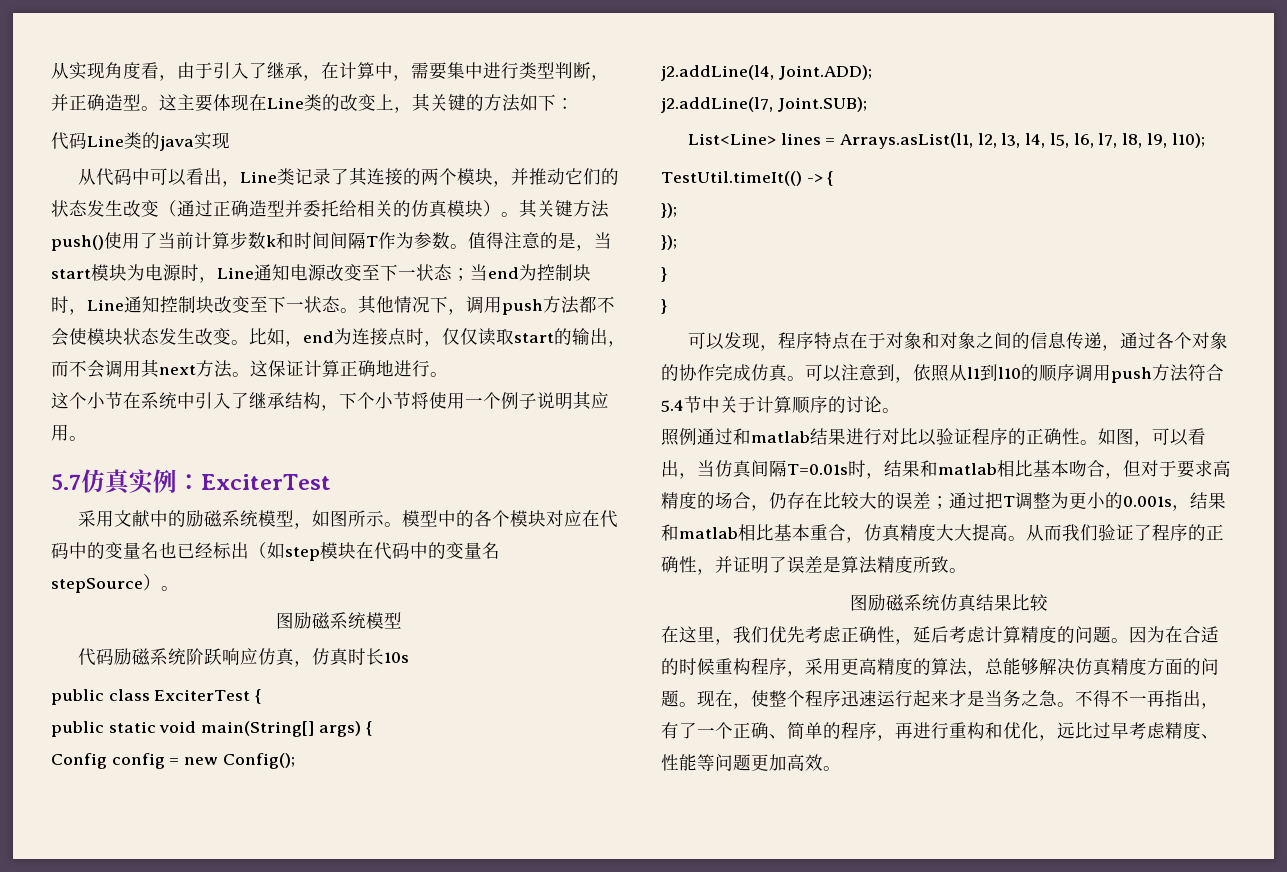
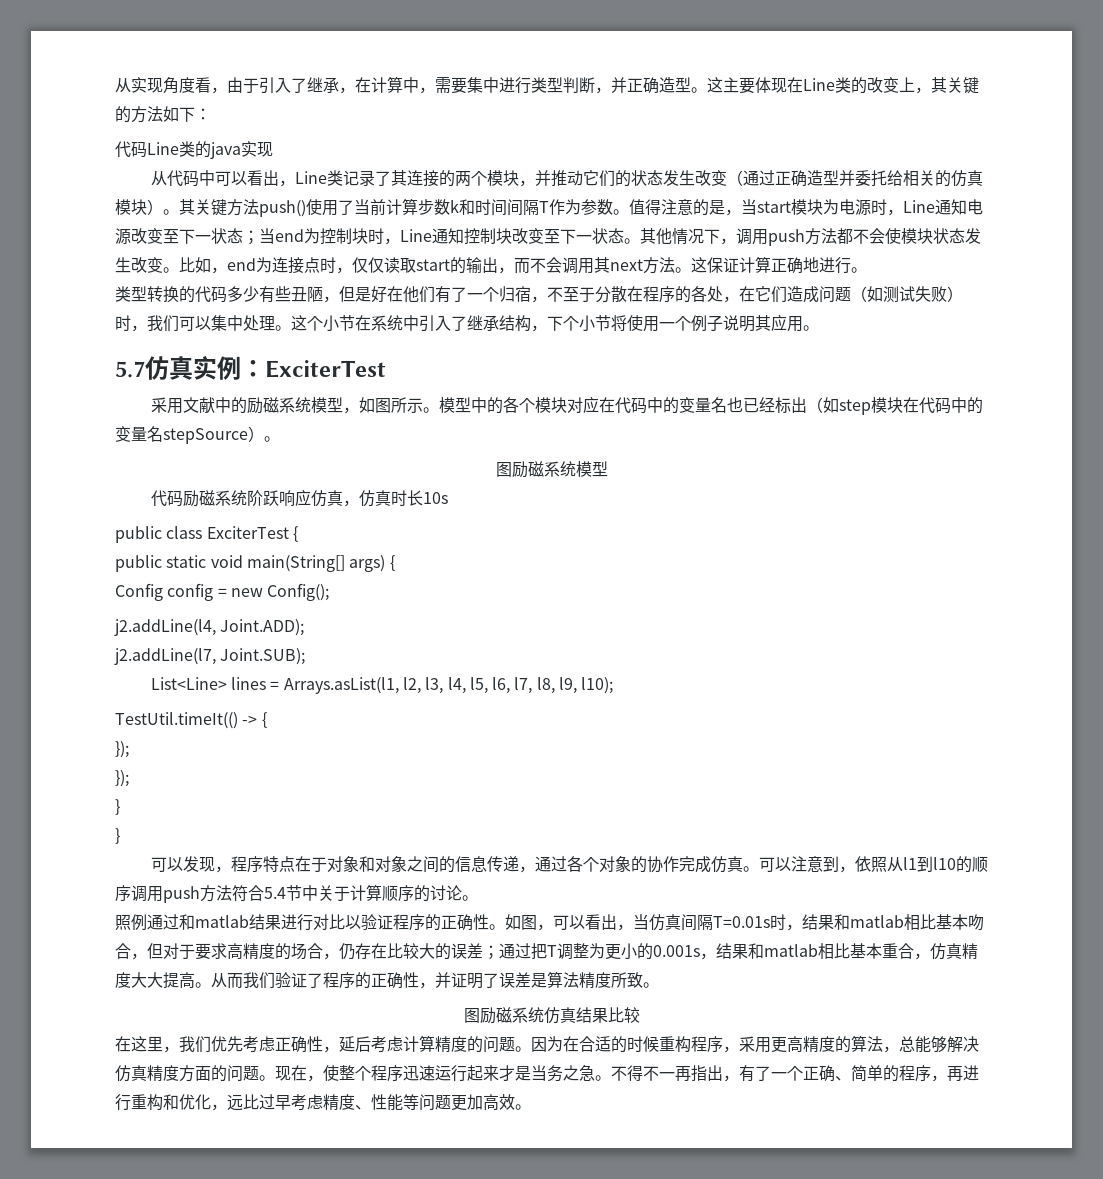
+ 类型转换的代码多少有些丑陋，但是好在他们有了一个归宿，不至于分散在程序的各处，在它们造成问题（如测试失败）时，我们可以集中处理。

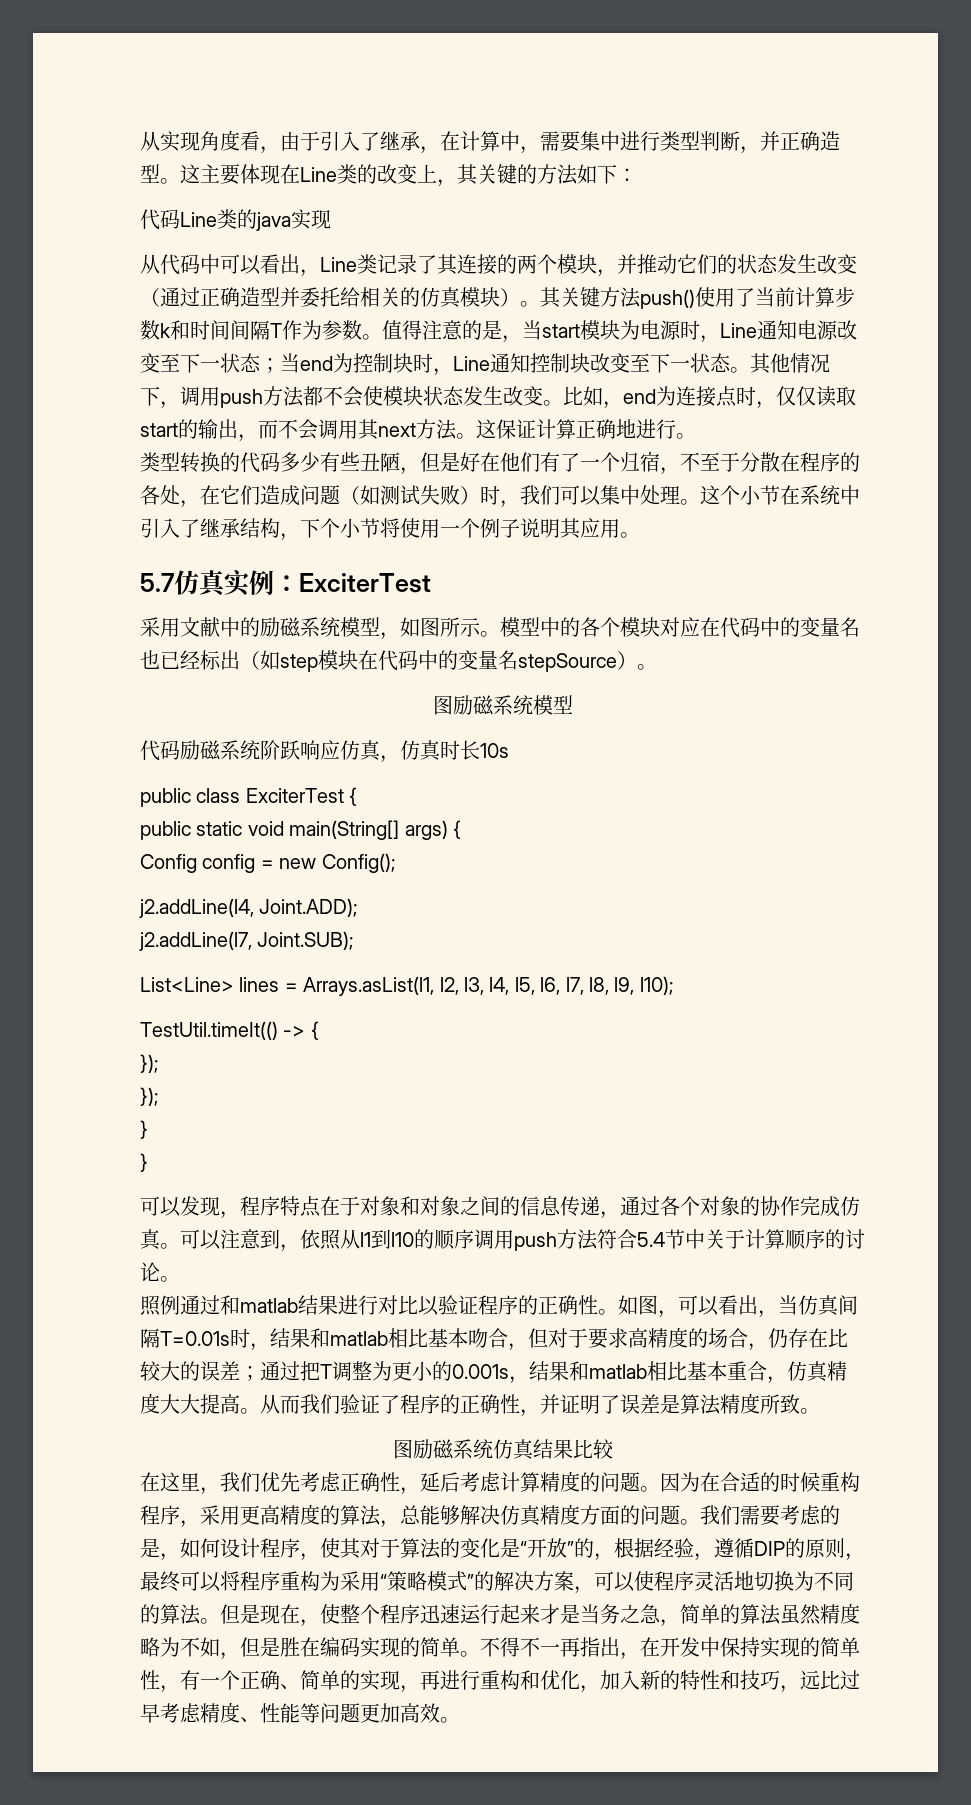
- 现在，使整个程序迅速运行起来才是当务之急。
+ 我们需要考虑的是，如何设计程序，使其对于算法的变化是“开放”的，根据经验，遵循DIP的原则，最终可以将程序重构为采用“策略模式”的解决方案，可以使程序灵活地切换为不同的算法。但是现在，使整个程序迅速运行起来才是当务之急，简单的算法虽然精度略为不如，但是胜在编码实现的简单。
- 不得不一再指出，有了一个正确、简单的程序，再进行重构和优化，远比过早考虑精度、性能等问题更加高效。
+ 不得不一再指出，在开发中保持实现的简单性，有一个正确、简单的实现，再进行重构和优化，加入新的特性和技巧，远比过早考虑精度、性能等问题更加高效。

